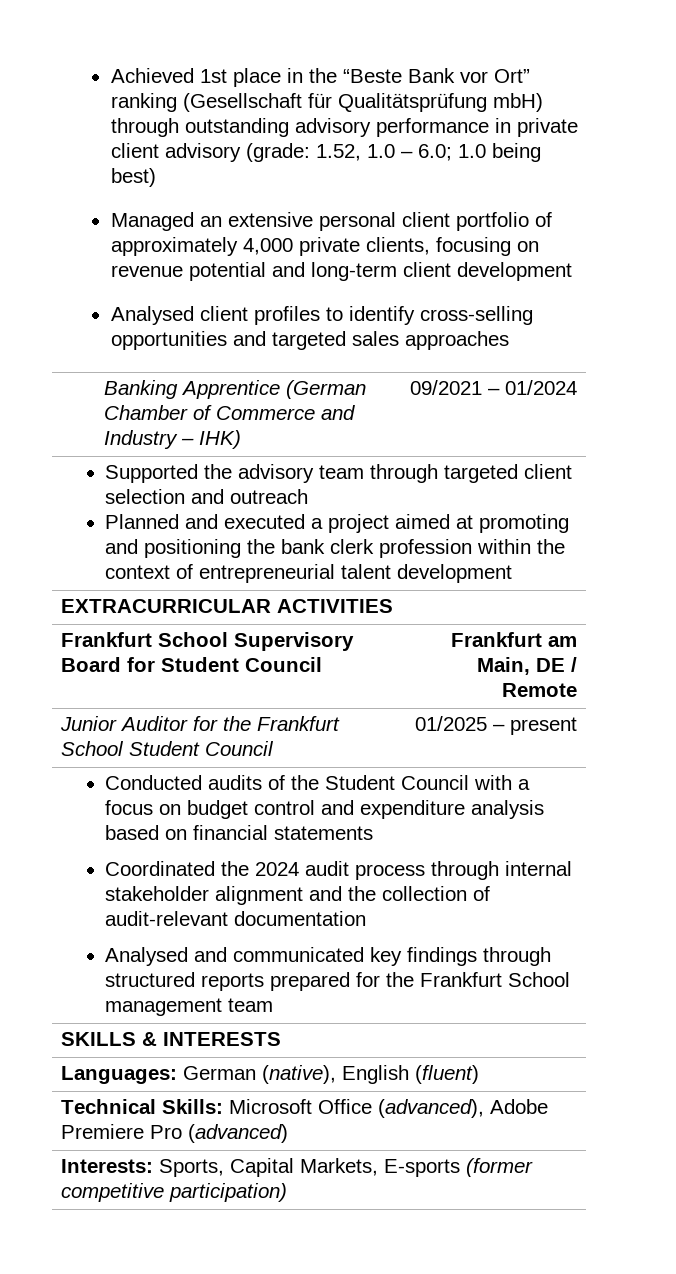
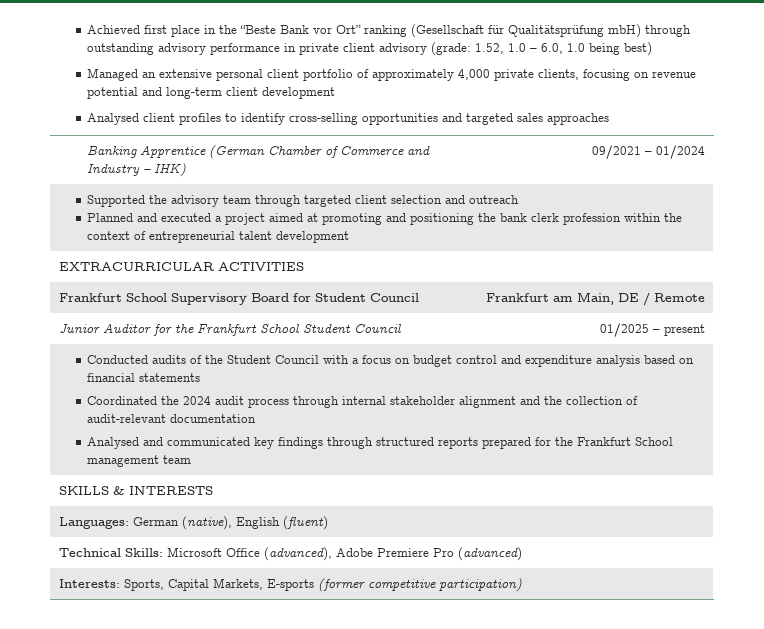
- Achieved 1st place in the “Beste Bank vor Ort” ranking (Gesellschaft für Qualitätsprüfung mbH) through outstanding advisory performance in private client advisory (grade: 1.52, 1.0 – 6.0; 1.0 being best)
+ Achieved first place in the “Beste Bank vor Ort” ranking (Gesellschaft für Qualitätsprüfung mbH) through outstanding advisory performance in private client advisory (grade: 1.52, 1.0 – 6.0, 1.0 being best)

